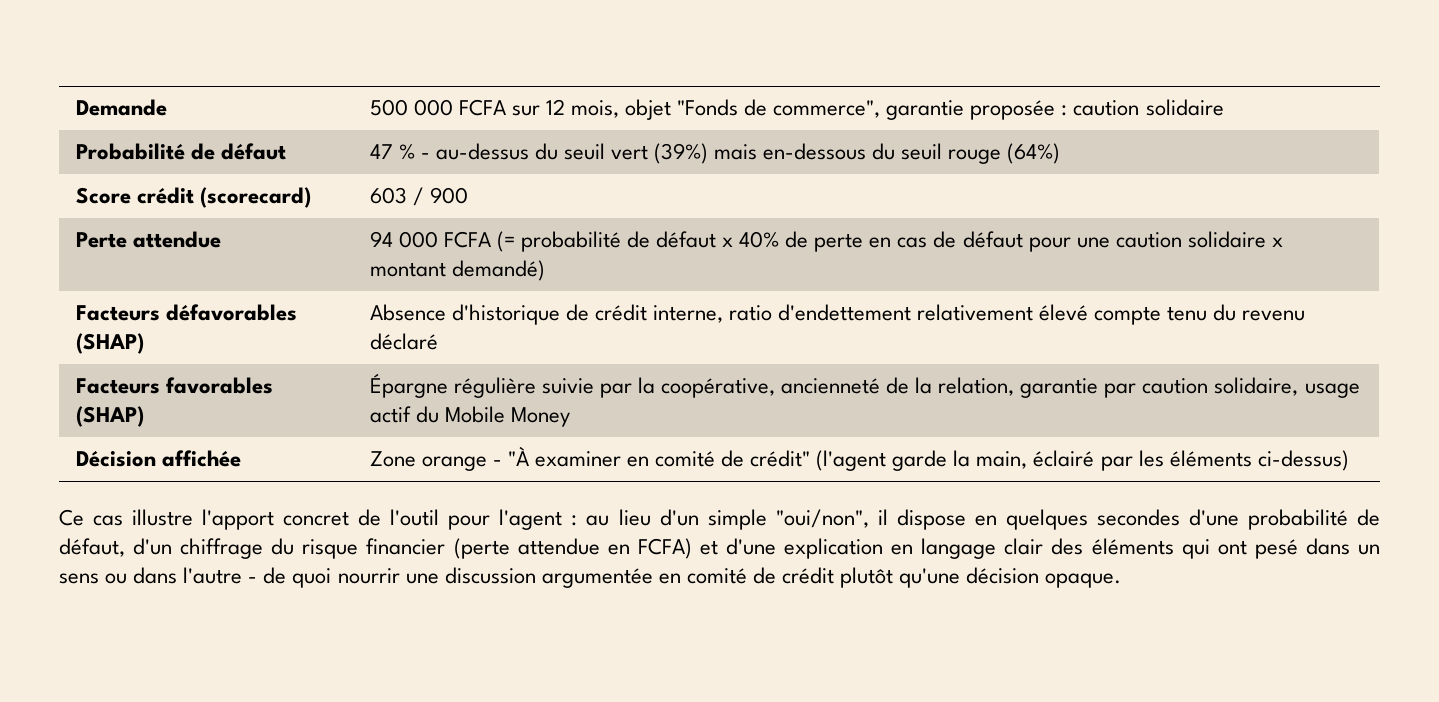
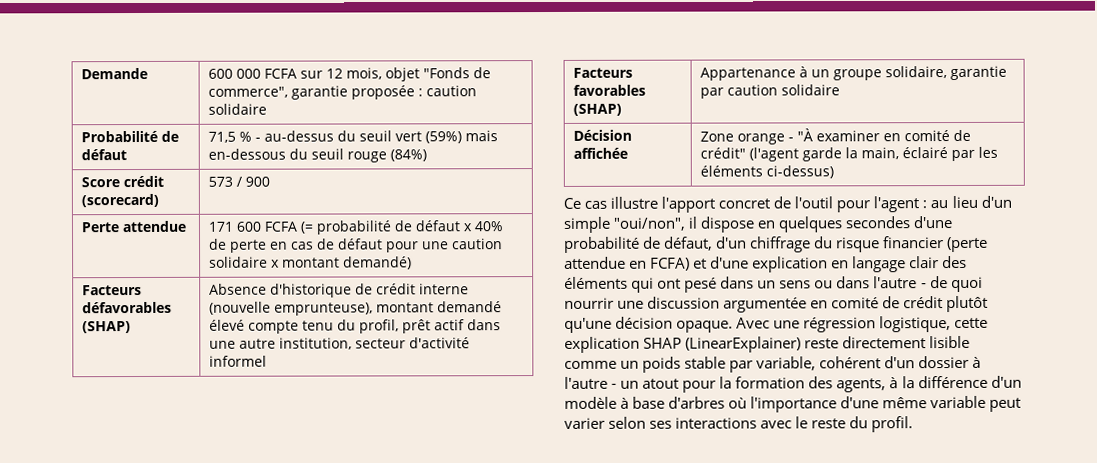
- Demande | 500 000 FCFA sur 12 mois, objet "Fonds de commerce", garantie proposée : caution solidaire
+ Demande | 600 000 FCFA sur 12 mois, objet "Fonds de commerce", garantie proposée : caution solidaire
- Probabilité de défaut | 47 % - au-dessus du seuil vert (39%) mais en-dessous du seuil rouge (64%)
+ Probabilité de défaut | 71,5 % - au-dessus du seuil vert (59%) mais en-dessous du seuil rouge (84%)
- Score crédit (scorecard) | 603 / 900
+ Score crédit (scorecard) | 573 / 900
- Perte attendue | 94 000 FCFA (= probabilité de défaut x 40% de perte en cas de défaut pour une caution solidaire x montant demandé)
+ Perte attendue | 171 600 FCFA (= probabilité de défaut x 40% de perte en cas de défaut pour une caution solidaire x montant demandé)
- Facteurs défavorables (SHAP) | Absence d'historique de crédit interne, ratio d'endettement relativement élevé compte tenu du revenu déclaré
- Facteurs favorables (SHAP) | Épargne régulière suivie par la coopérative, ancienneté de la relation, garantie par caution solidaire, usage actif du Mobile Money
+ Facteurs défavorables (SHAP) | Absence d'historique de crédit interne (nouvelle emprunteuse), montant demandé élevé compte tenu du profil, prêt actif dans une autre institution, secteur d'activité informel
+ Facteurs favorables (SHAP) | Appartenance à un groupe solidaire, garantie par caution solidaire
+ Avec une régression logistique, cette explication SHAP (LinearExplainer) reste directement lisible comme un poids stable par variable, cohérent d'un dossier à l'autre - un atout pour la formation des agents, à la différence d'un modèle à base d'arbres où l'importance d'une même variable peut varier selon ses interactions avec le reste du profil.

